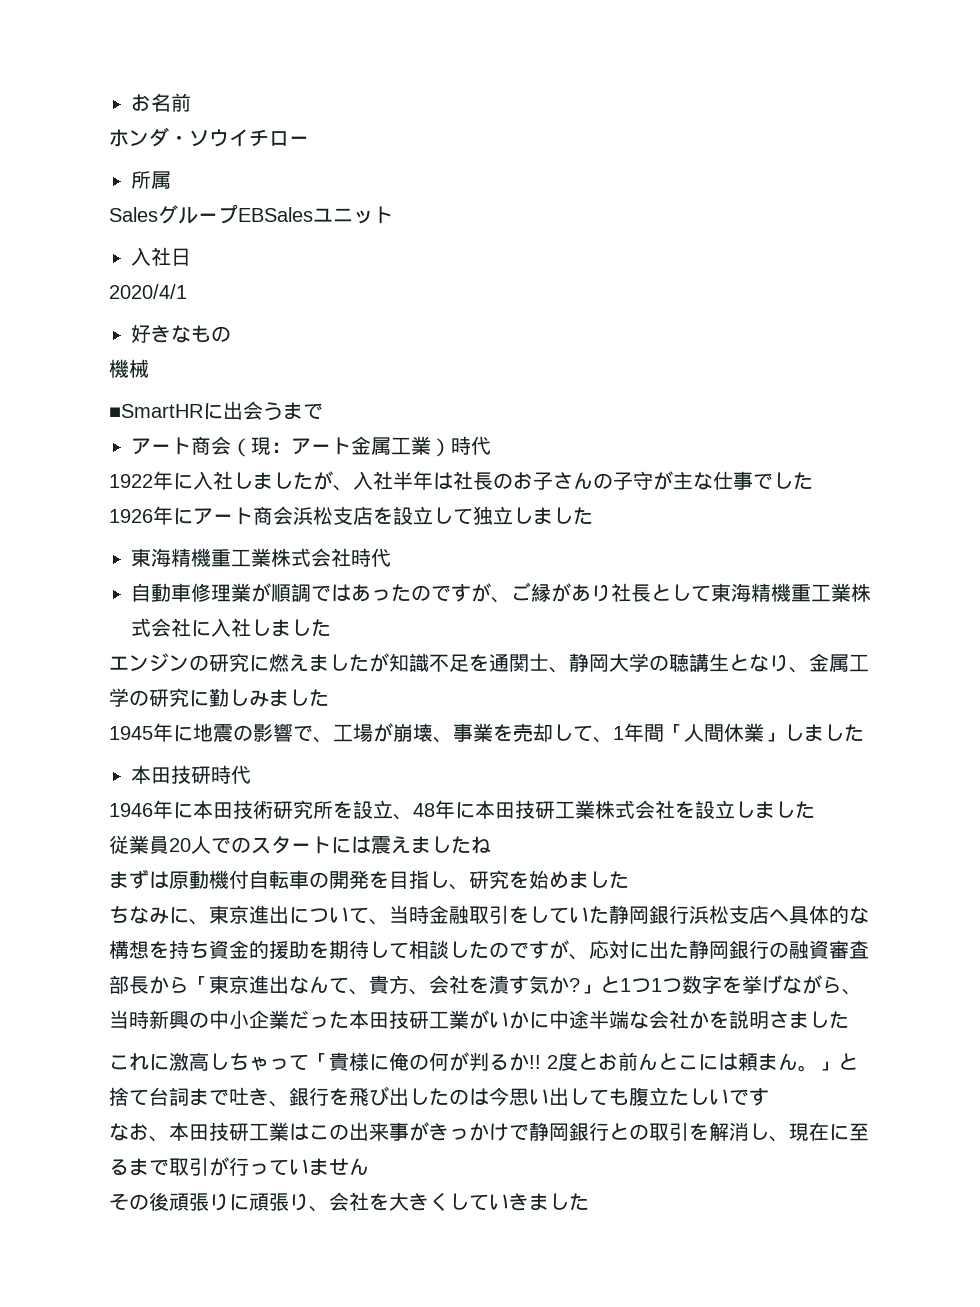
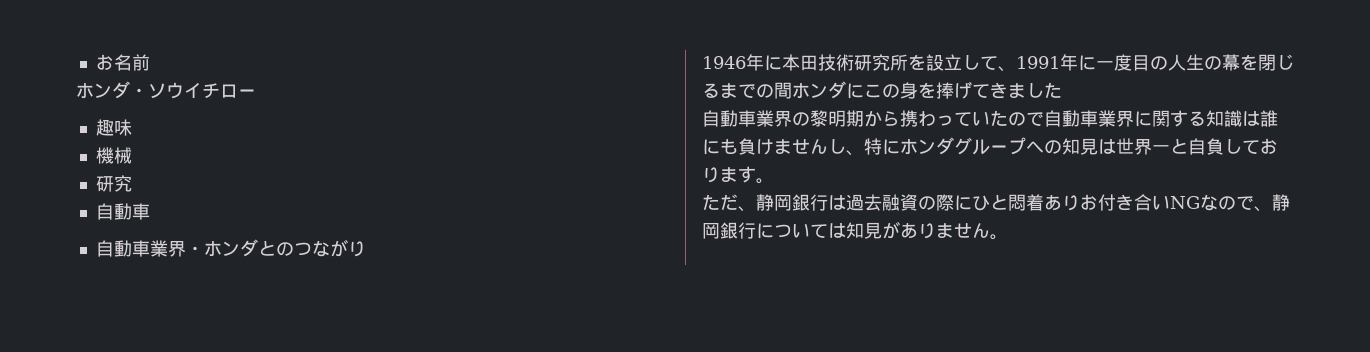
- 所属
- SalesグループEBSalesユニット
- 入社日
- 2020/4/1
- 好きなもの
+ 趣味
  機械
- ■SmartHRに出会うまで
- アート商会（現：アート金属工業）時代
- 1922年に入社しましたが、入社半年は社長のお子さんの子守が主な仕事でした
- 1926年にアート商会浜松支店を設立して独立しました
- 東海精機重工業株式会社時代
- 自動車修理業が順調ではあったのですが、ご縁があり社長として東海精機重工業株式会社に入社しました
- エンジンの研究に燃えましたが知識不足を通関士、静岡大学の聴講生となり、金属工学の研究に勤しみました
- 1945年に地震の影響で、工場が崩壊、事業を売却して、1年間「人間休業」しました
- 本田技研時代
+ 研究
+ 自動車
+ 自動車業界・ホンダとのつながり
- 1946年に本田技術研究所を設立、48年に本田技研工業株式会社を設立しました
- 従業員20人でのスタートには震えましたね
- まずは原動機付自転車の開発を目指し、研究を始めました
- ちなみに、東京進出について、当時金融取引をしていた静岡銀行浜松支店へ具体的な構想を持ち資金的援助を期待して相談したのですが、応対に出た静岡銀行の融資審査部長から「東京進出なんて、貴方、会社を潰す気か?」と1つ1つ数字を挙げながら、当時新興の中小企業だった本田技研工業がいかに中途半端な会社かを説明さました
- これに激高しちゃって「貴様に俺の何が判るか!! 2度とお前んとこには頼まん。」と捨て台詞まで吐き、銀行を飛び出したのは今思い出しても腹立たしいです
- なお、本田技研工業はこの出来事がきっかけで静岡銀行との取引を解消し、現在に至るまで取引が行っていません
- その後頑張りに頑張り、会社を大きくしていきました
+ 1946年に本田技術研究所を設立して、1991年に一度目の人生の幕を閉じるまでの間ホンダにこの身を捧げてきました
+ 自動車業界の黎明期から携わっていたので自動車業界に関する知識は誰にも負けませんし、特にホンダグループへの知見は世界一と自負しております。
+ ただ、静岡銀行は過去融資の際にひと悶着ありお付き合いNGなので、静岡銀行については知見がありません。

